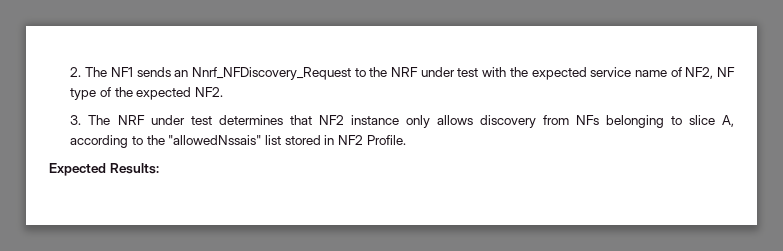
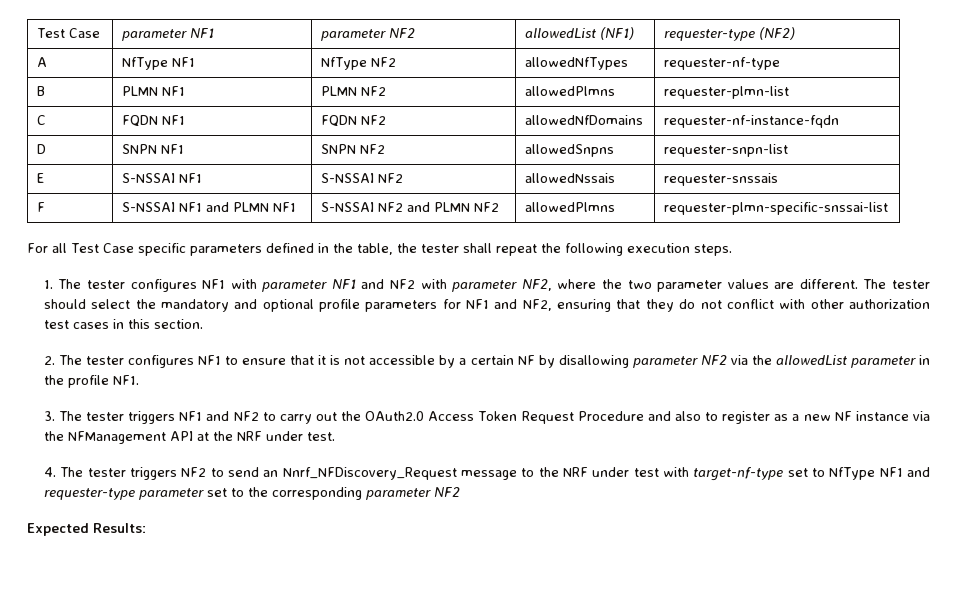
- 2. The NF1 sends an Nnrf_NFDiscovery_Request to the NRF under test with the expected service name of NF2, NF type of the expected NF2.
- 3. The NRF under test determines that NF2 instance only allows discovery from NFs belonging to slice A, according to the "allowedNssais" list stored in NF2 Profile.
+ Test Case | parameter NF1 | parameter NF2 | allowedList (NF1) | requester-type (NF2)
+ A | NfType NF1 | NfType NF2 | allowedNfTypes | requester-nf-type
+ B | PLMN NF1 | PLMN NF2 | allowedPlmns | requester-plmn-list
+ C | FQDN NF1 | FQDN NF2 | allowedNfDomains | requester-nf-instance-fqdn
+ D | SNPN NF1 | SNPN NF2 | allowedSnpns | requester-snpn-list
+ E | S-NSSAI NF1 | S-NSSAI NF2 | allowedNssais | requester-snssais
+ F | S-NSSAI NF1 and PLMN NF1 | S-NSSAI NF2 and PLMN NF2 | allowedPlmns | requester-plmn-specific-snssai-list
+ For all Test Case specific parameters defined in the table, the tester shall repeat the following execution steps.
+ 1. The tester configures NF1 with parameter NF1 and NF2 with parameter NF2, where the two parameter values are different. The tester should select the mandatory and optional profile parameters for NF1 and NF2, ensuring that they do not conflict with other authorization test cases in this section.
+ 2. The tester configures NF1 to ensure that it is not accessible by a certain NF by disallowing parameter NF2 via the allowedList parameter in the profile NF1.
+ 3. The tester triggers NF1 and NF2 to carry out the OAuth2.0 Access Token Request Procedure and also to register as a new NF instance via the NFManagement API at the NRF under test.
+ 4. The tester triggers NF2 to send an Nnrf_NFDiscovery_Request message to the NRF under test with target-nf-type set to NfType NF1 and requester-type parameter set to the corresponding parameter NF2

